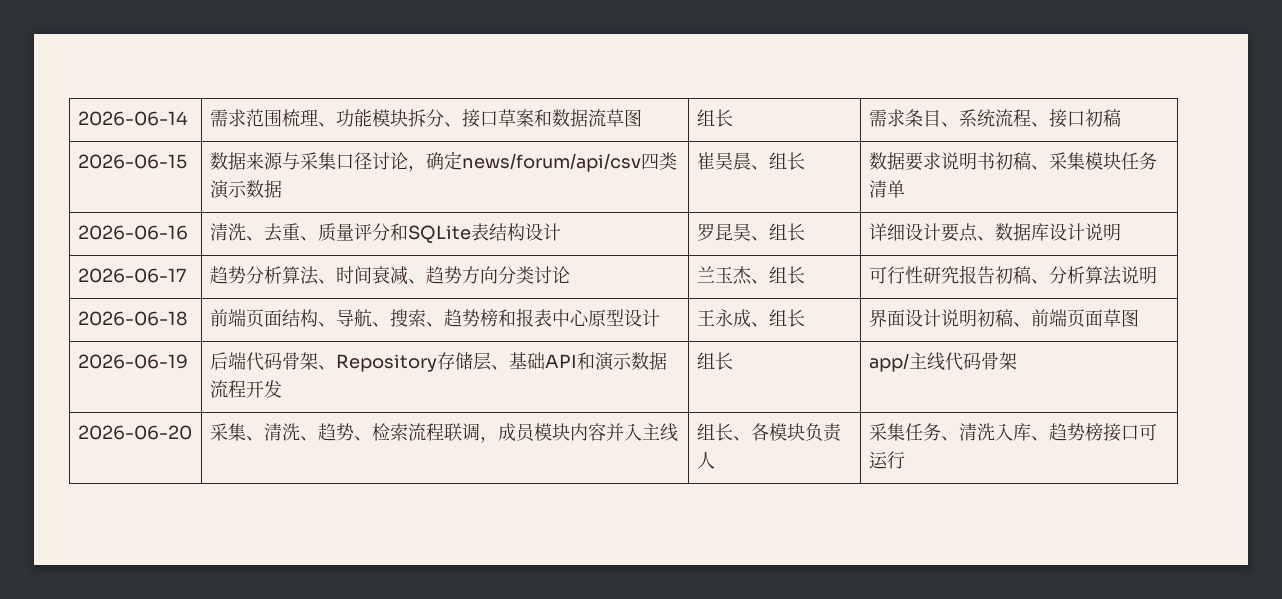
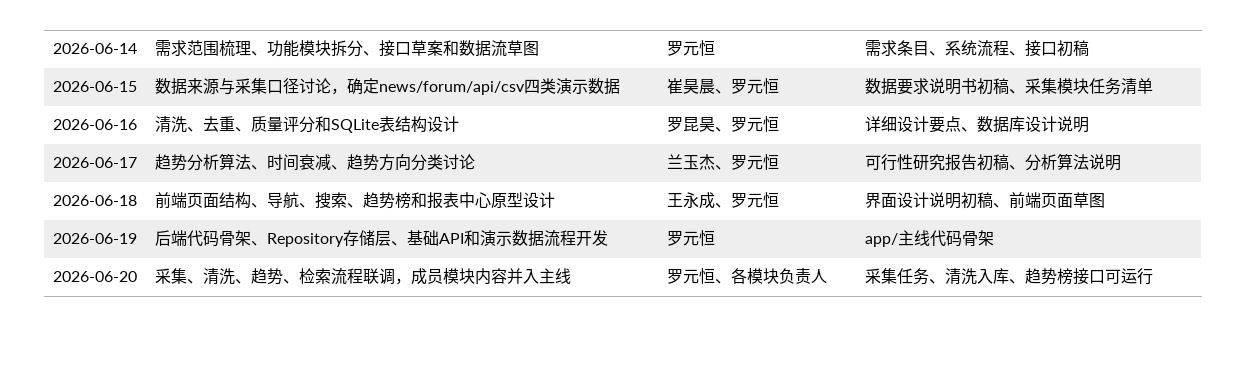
- 2026-06-14 | 需求范围梳理、功能模块拆分、接口草案和数据流草图 | 组长 | 需求条目、系统流程、接口初稿
+ 2026-06-14 | 需求范围梳理、功能模块拆分、接口草案和数据流草图 | 罗元恒 | 需求条目、系统流程、接口初稿
- 2026-06-15 | 数据来源与采集口径讨论，确定news/forum/api/csv四类演示数据 | 崔昊晨、组长 | 数据要求说明书初稿、采集模块任务清单
+ 2026-06-15 | 数据来源与采集口径讨论，确定news/forum/api/csv四类演示数据 | 崔昊晨、罗元恒 | 数据要求说明书初稿、采集模块任务清单
- 2026-06-16 | 清洗、去重、质量评分和SQLite表结构设计 | 罗昆昊、组长 | 详细设计要点、数据库设计说明
+ 2026-06-16 | 清洗、去重、质量评分和SQLite表结构设计 | 罗昆昊、罗元恒 | 详细设计要点、数据库设计说明
- 2026-06-17 | 趋势分析算法、时间衰减、趋势方向分类讨论 | 兰玉杰、组长 | 可行性研究报告初稿、分析算法说明
+ 2026-06-17 | 趋势分析算法、时间衰减、趋势方向分类讨论 | 兰玉杰、罗元恒 | 可行性研究报告初稿、分析算法说明
- 2026-06-18 | 前端页面结构、导航、搜索、趋势榜和报表中心原型设计 | 王永成、组长 | 界面设计说明初稿、前端页面草图
+ 2026-06-18 | 前端页面结构、导航、搜索、趋势榜和报表中心原型设计 | 王永成、罗元恒 | 界面设计说明初稿、前端页面草图
- 2026-06-19 | 后端代码骨架、Repository存储层、基础API和演示数据流程开发 | 组长 | app/主线代码骨架
+ 2026-06-19 | 后端代码骨架、Repository存储层、基础API和演示数据流程开发 | 罗元恒 | app/主线代码骨架
- 2026-06-20 | 采集、清洗、趋势、检索流程联调，成员模块内容并入主线 | 组长、各模块负责人 | 采集任务、清洗入库、趋势榜接口可运行
+ 2026-06-20 | 采集、清洗、趋势、检索流程联调，成员模块内容并入主线 | 罗元恒、各模块负责人 | 采集任务、清洗入库、趋势榜接口可运行

